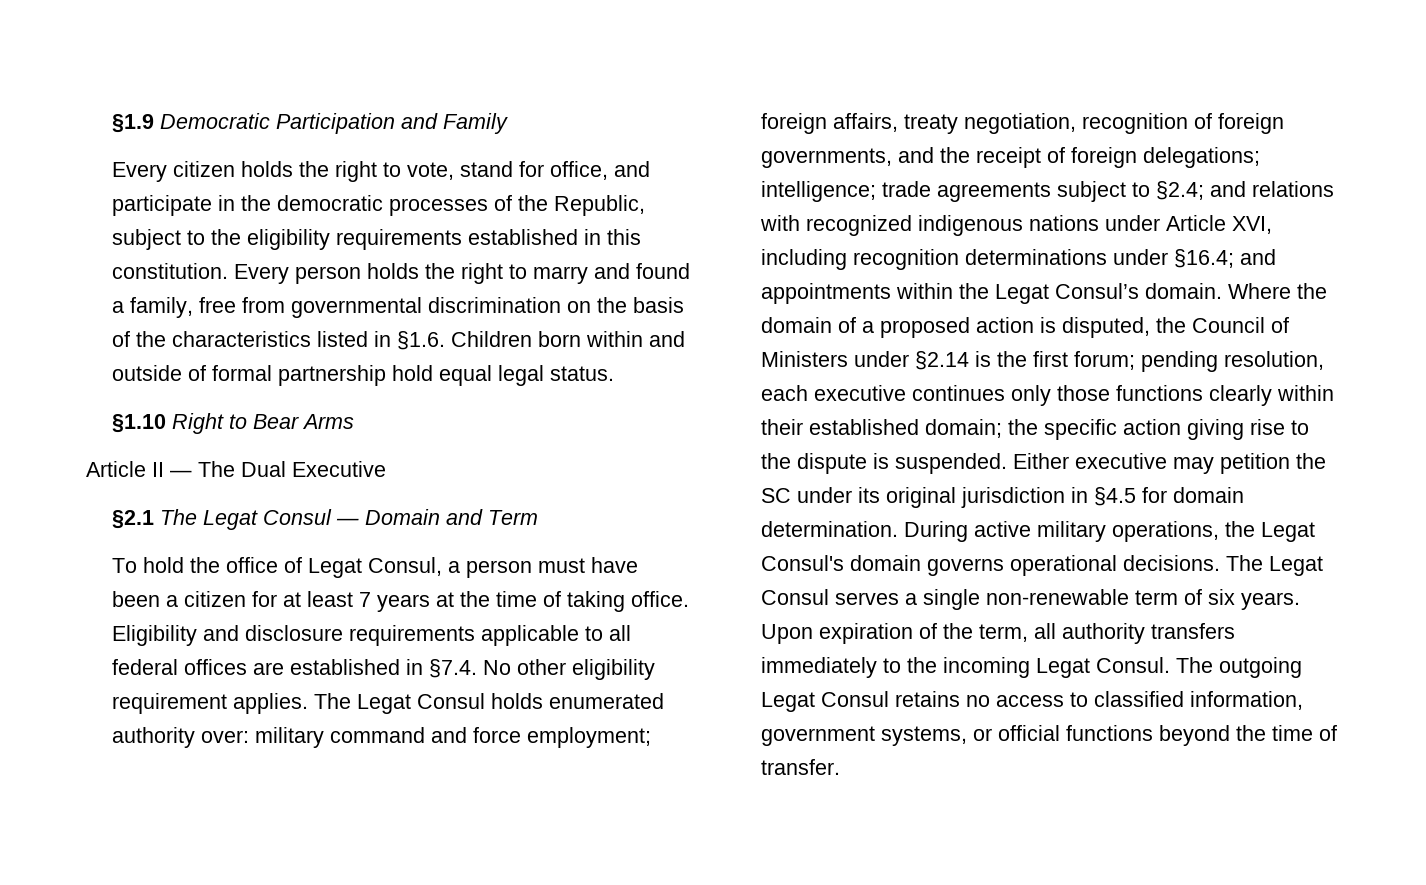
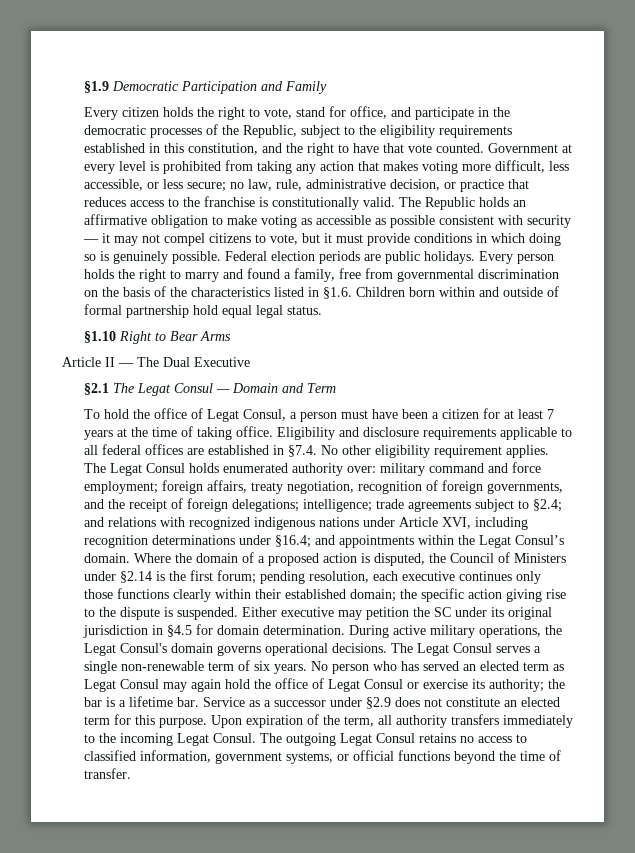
- Every citizen holds the right to vote, stand for office, and participate in the democratic processes of the Republic, subject to the eligibility requirements established in this constitution.
+ Every citizen holds the right to vote, stand for office, and participate in the democratic processes of the Republic, subject to the eligibility requirements established in this constitution, and the right to have that vote counted. Government at every level is prohibited from taking any action that makes voting more difficult, less accessible, or less secure; no law, rule, administrative decision, or practice that reduces access to the franchise is constitutionally valid. The Republic holds an affirmative obligation to make voting as accessible as possible consistent with security — it may not compel citizens to vote, but it must provide conditions in which doing so is genuinely possible. Federal election periods are public holidays.
+ No person who has served an elected term as Legat Consul may again hold the office of Legat Consul or exercise its authority; the bar is a lifetime bar. Service as a successor under §2.9 does not constitute an elected term for this purpose.

